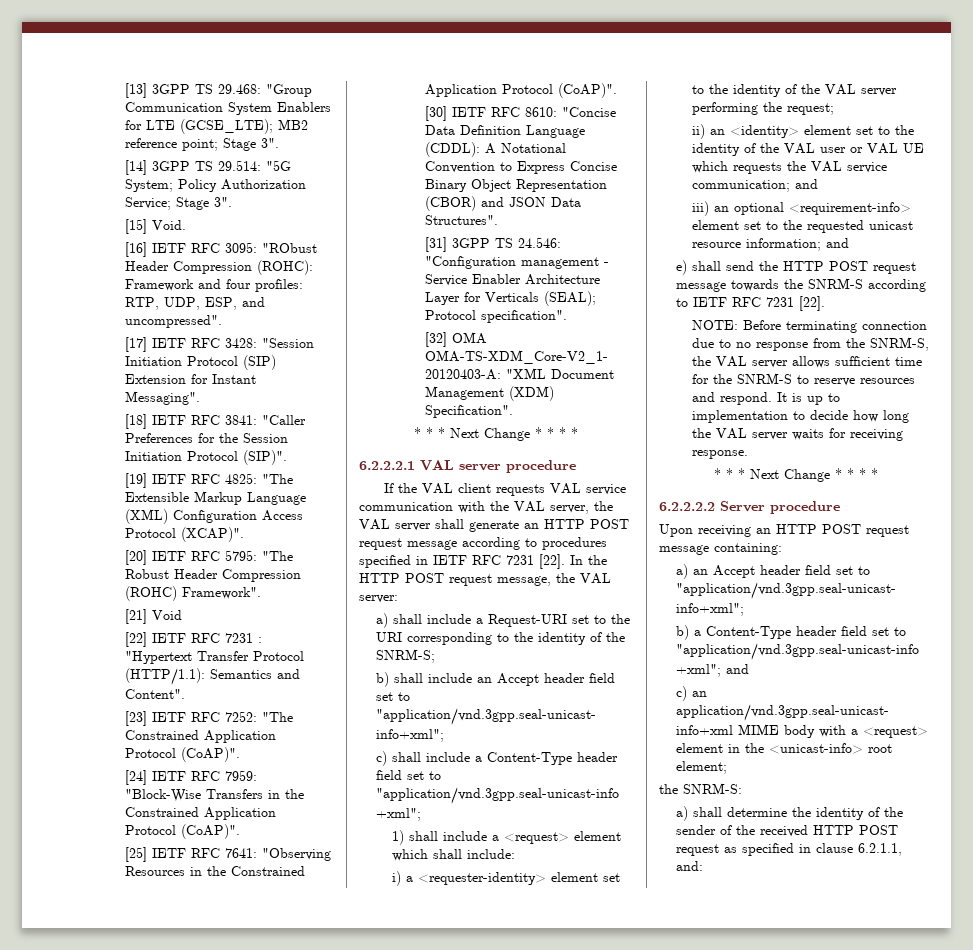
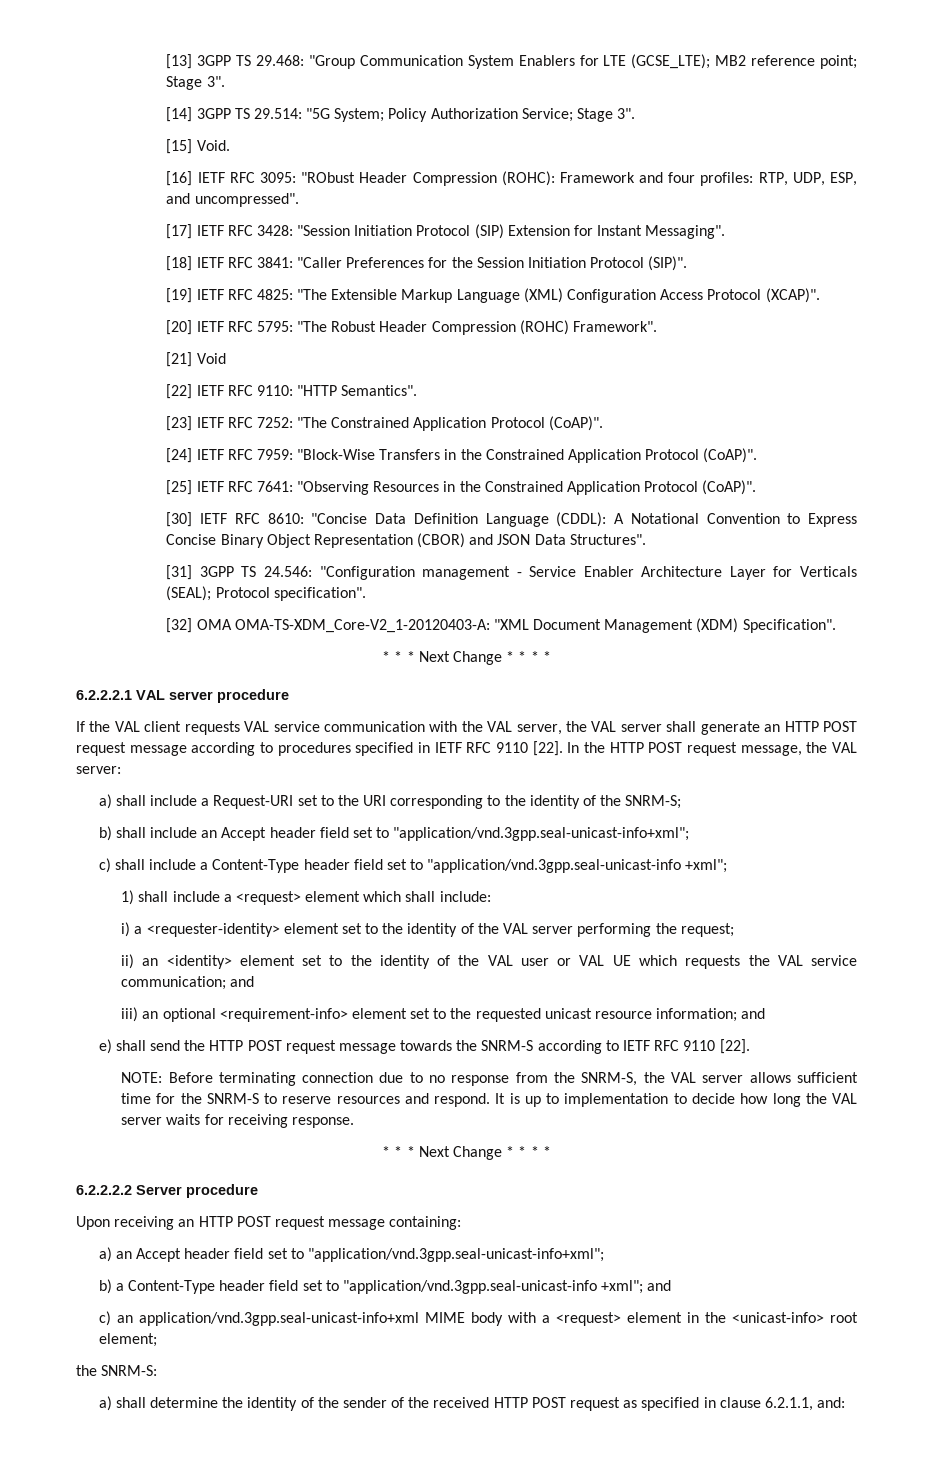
- [22] IETF RFC 7231 : "Hypertext Transfer Protocol (HTTP/1.1): Semantics and Content".
+ [22] IETF RFC 9110: "HTTP Semantics".
- If the VAL client requests VAL service communication with the VAL server, the VAL server shall generate an HTTP POST request message according to procedures specified in IETF RFC 7231 [22].
+ If the VAL client requests VAL service communication with the VAL server, the VAL server shall generate an HTTP POST request message according to procedures specified in IETF RFC 9110 [22].
- e) shall send the HTTP POST request message towards the SNRM-S according to IETF RFC 7231 [22].
+ e) shall send the HTTP POST request message towards the SNRM-S according to IETF RFC 9110 [22].

